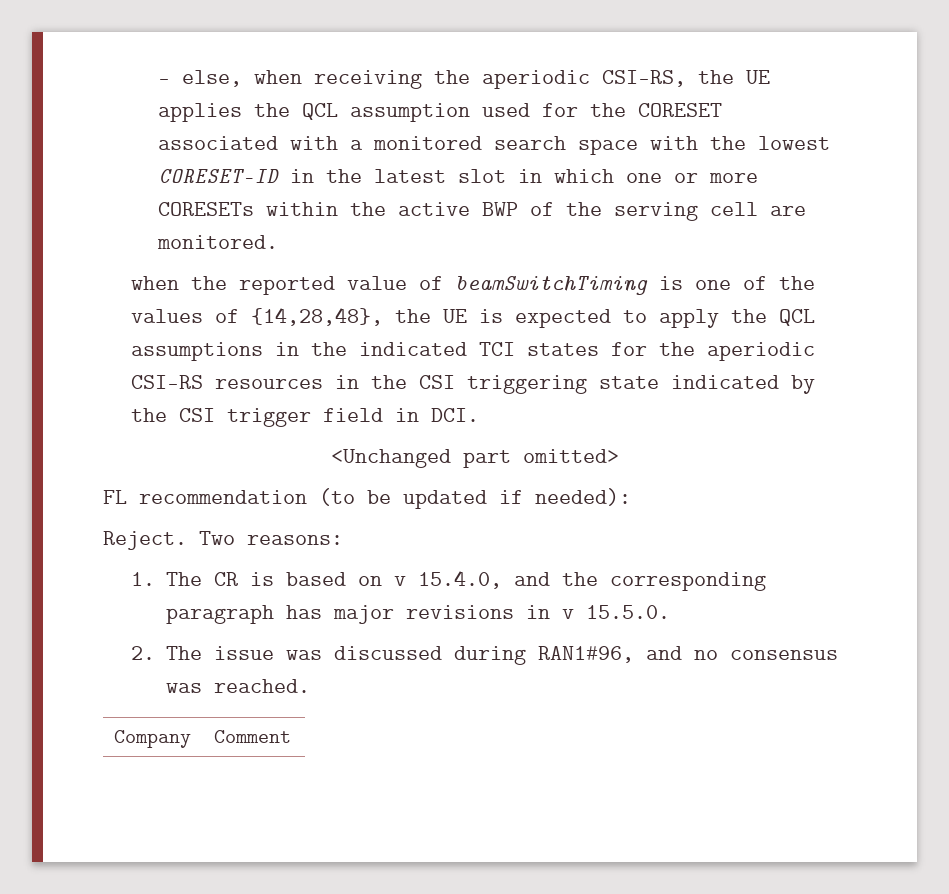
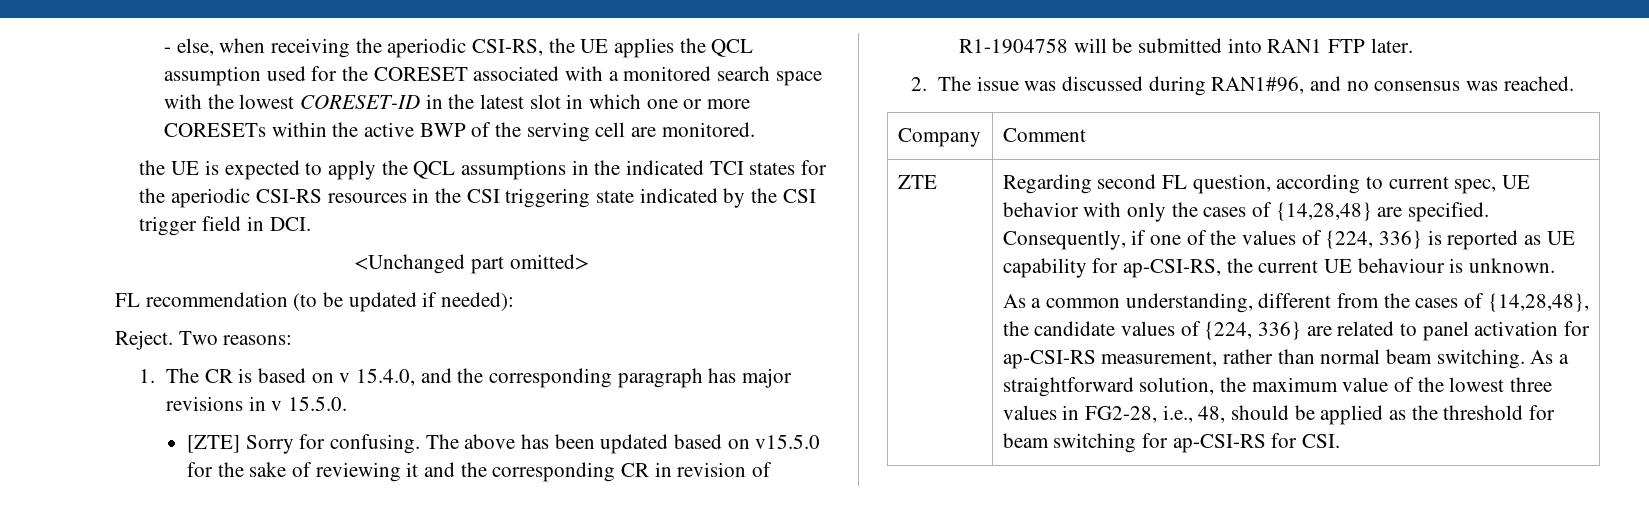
- when the reported value of beamSwitchTiming is one of the values of {14,28,48}, the UE is expected to apply the QCL assumptions in the indicated TCI states for the aperiodic CSI-RS resources in the CSI triggering state indicated by the CSI trigger field in DCI.
+ the UE is expected to apply the QCL assumptions in the indicated TCI states for the aperiodic CSI-RS resources in the CSI triggering state indicated by the CSI trigger field in DCI.
+ [ZTE] Sorry for confusing. The above has been updated based on v15.5.0 for the sake of reviewing it and the corresponding CR in revision of R1-1904758 will be submitted into RAN1 FTP later.
+ ZTE | Regarding second FL question, according to current spec, UE behavior with only the cases of {14,28,48} are specified. Consequently, if one of the values of {224, 336} is reported as UE capability for ap-CSI-RS, the current UE behaviour is unknown.
+ As a common understanding, different from the cases of {14,28,48}, the candidate values of {224, 336} are related to panel activation for ap-CSI-RS measurement, rather than normal beam switching. As a straightforward solution, the maximum value of the lowest three values in FG2-28, i.e., 48, should be applied as the threshold for beam switching for ap-CSI-RS for CSI.

